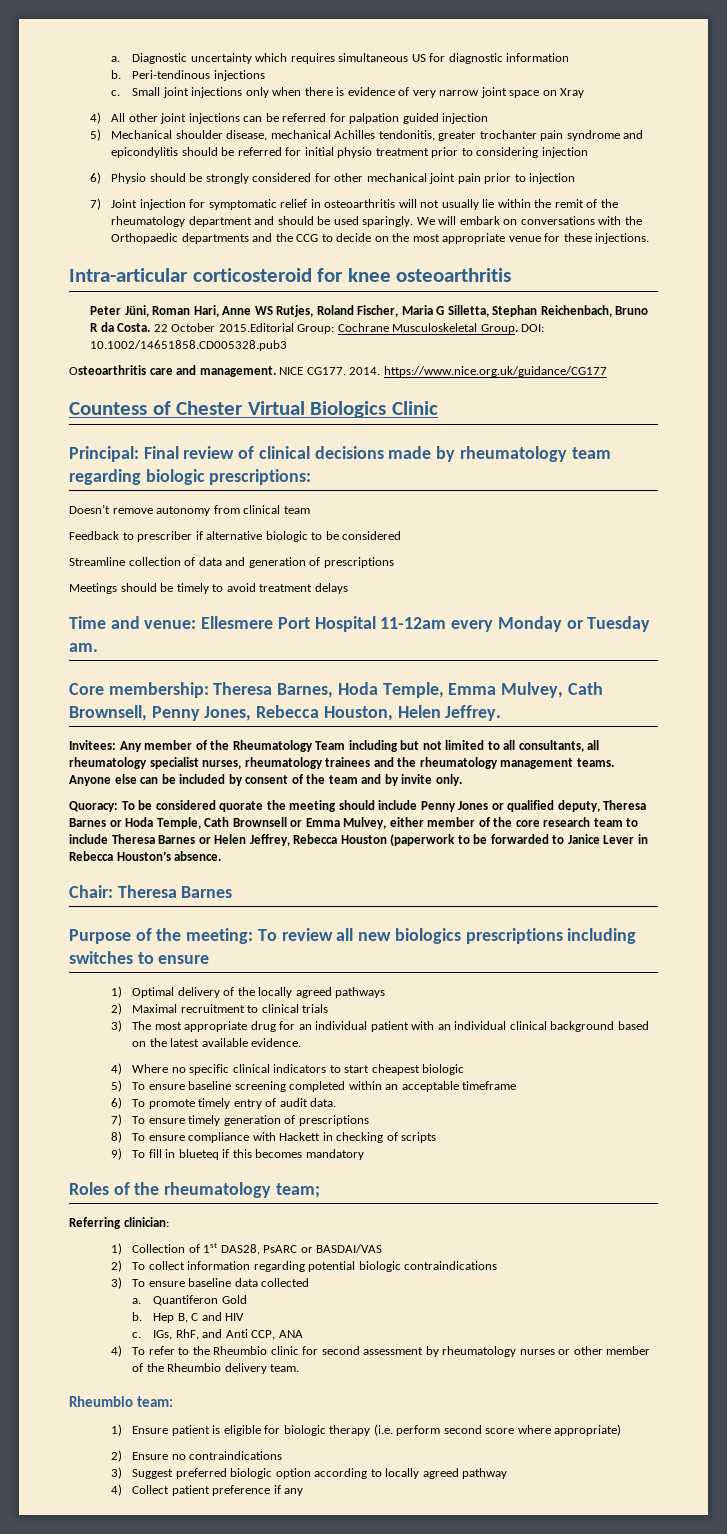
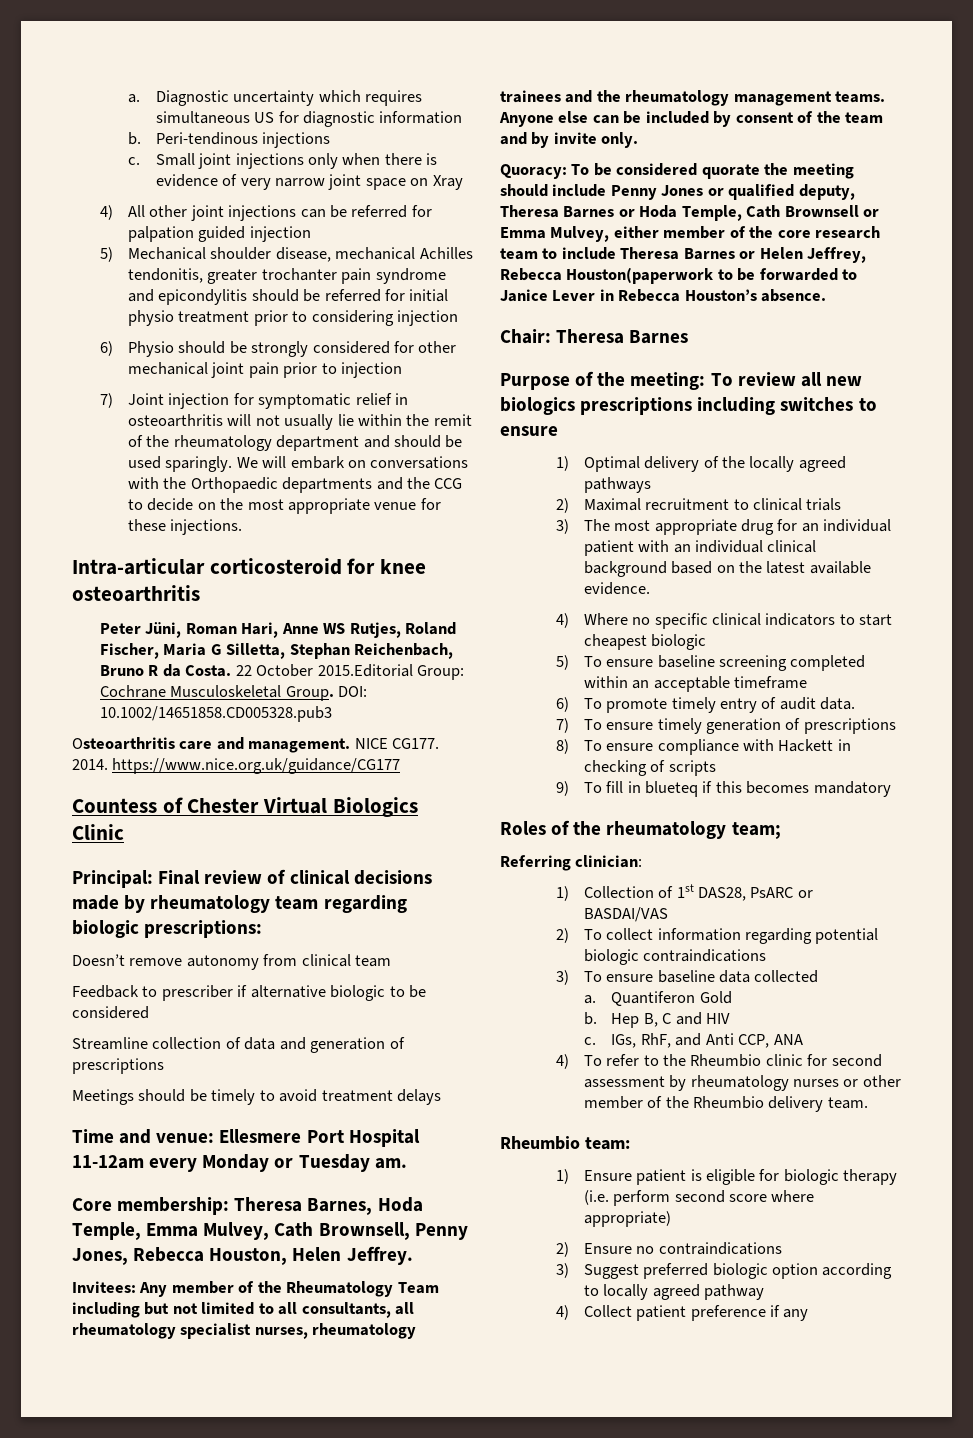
- Quoracy: To be considered quorate the meeting should include Penny Jones or qualified deputy, Theresa Barnes or Hoda Temple, Cath Brownsell or Emma Mulvey, either member of the core research team to include Theresa Barnes or Helen Jeffrey, Rebecca Houston (paperwork to be forwarded to Janice Lever in Rebecca Houston’s absence.
+ Quoracy: To be considered quorate the meeting should include Penny Jones or qualified deputy, Theresa Barnes or Hoda Temple, Cath Brownsell or Emma Mulvey, either member of the core research team to include Theresa Barnes or Helen Jeffrey, Rebecca Houston(paperwork to be forwarded to Janice Lever in Rebecca Houston’s absence.

